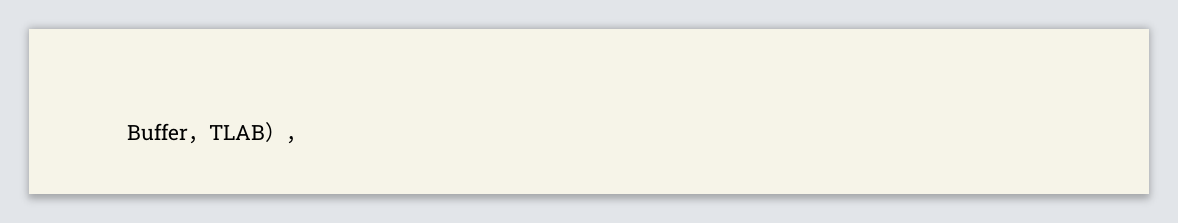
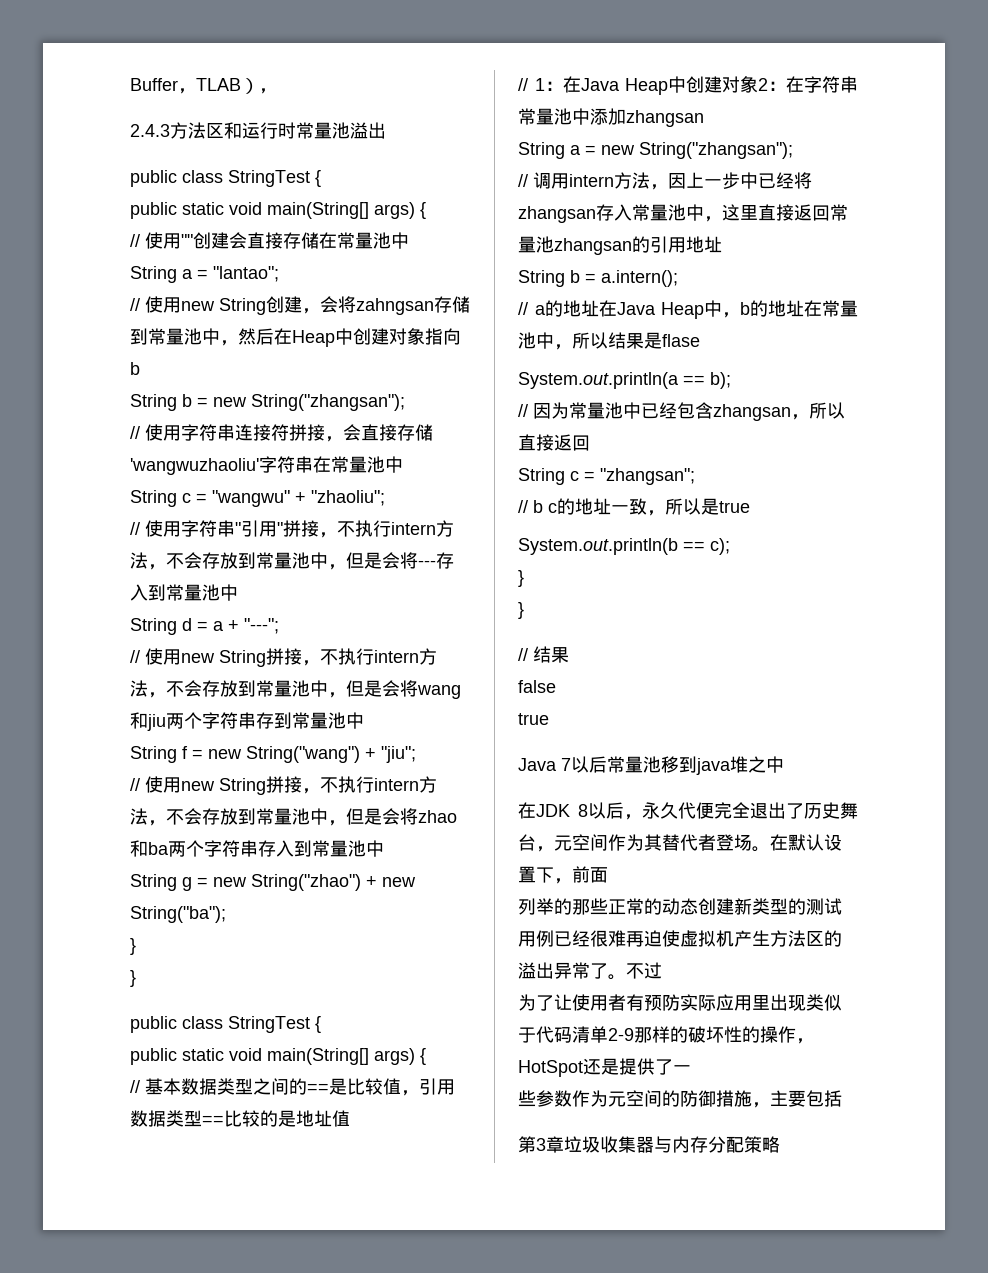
+ 2.4.3方法区和运行时常量池溢出
+ public class StringTest {
+ public static void main(String[] args) {
+ // 使用""创建会直接存储在常量池中
+ String a = "lantao";
+ // 使用new String创建，会将zahngsan存储到常量池中，然后在Heap中创建对象指向b
+ String b = new String("zhangsan");
+ // 使用字符串连接符拼接，会直接存储'wangwuzhaoliu'字符串在常量池中
+ String c = "wangwu" + "zhaoliu";
+ // 使用字符串"引用"拼接，不执行intern方法，不会存放到常量池中，但是会将---存入到常量池中
+ String d = a + "---";
+ // 使用new String拼接，不执行intern方法，不会存放到常量池中，但是会将wang和jiu两个字符串存到常量池中
+ String f = new String("wang") + "jiu";
+ // 使用new String拼接，不执行intern方法，不会存放到常量池中，但是会将zhao和ba两个字符串存入到常量池中
+ String g = new String("zhao") + new String("ba");
+ }
+ }
+ public class StringTest {
+ public static void main(String[] args) {
+ // 基本数据类型之间的==是比较值，引用数据类型==比较的是地址值
+ // 1：在Java Heap中创建对象2：在字符串常量池中添加zhangsan
+ String a = new String("zhangsan");
+ // 调用intern方法，因上一步中已经将zhangsan存入常量池中，这里直接返回常量池zhangsan的引用地址
+ String b = a.intern();
+ // a的地址在Java Heap中，b的地址在常量池中，所以结果是flase
+ System.out.println(a == b);
+ // 因为常量池中已经包含zhangsan，所以直接返回
+ String c = "zhangsan";
+ // b c的地址一致，所以是true
+ System.out.println(b == c);
+ }
+ }
+ // 结果
+ false
+ true
+ Java 7以后常量池移到java堆之中
+ 在JDK 8以后，永久代便完全退出了历史舞台，元空间作为其替代者登场。在默认设置下，前面
+ 列举的那些正常的动态创建新类型的测试用例已经很难再迫使虚拟机产生方法区的溢出异常了。不过
+ 为了让使用者有预防实际应用里出现类似于代码清单2-9那样的破坏性的操作，HotSpot还是提供了一
+ 些参数作为元空间的防御措施，主要包括
+ 第3章垃圾收集器与内存分配策略

